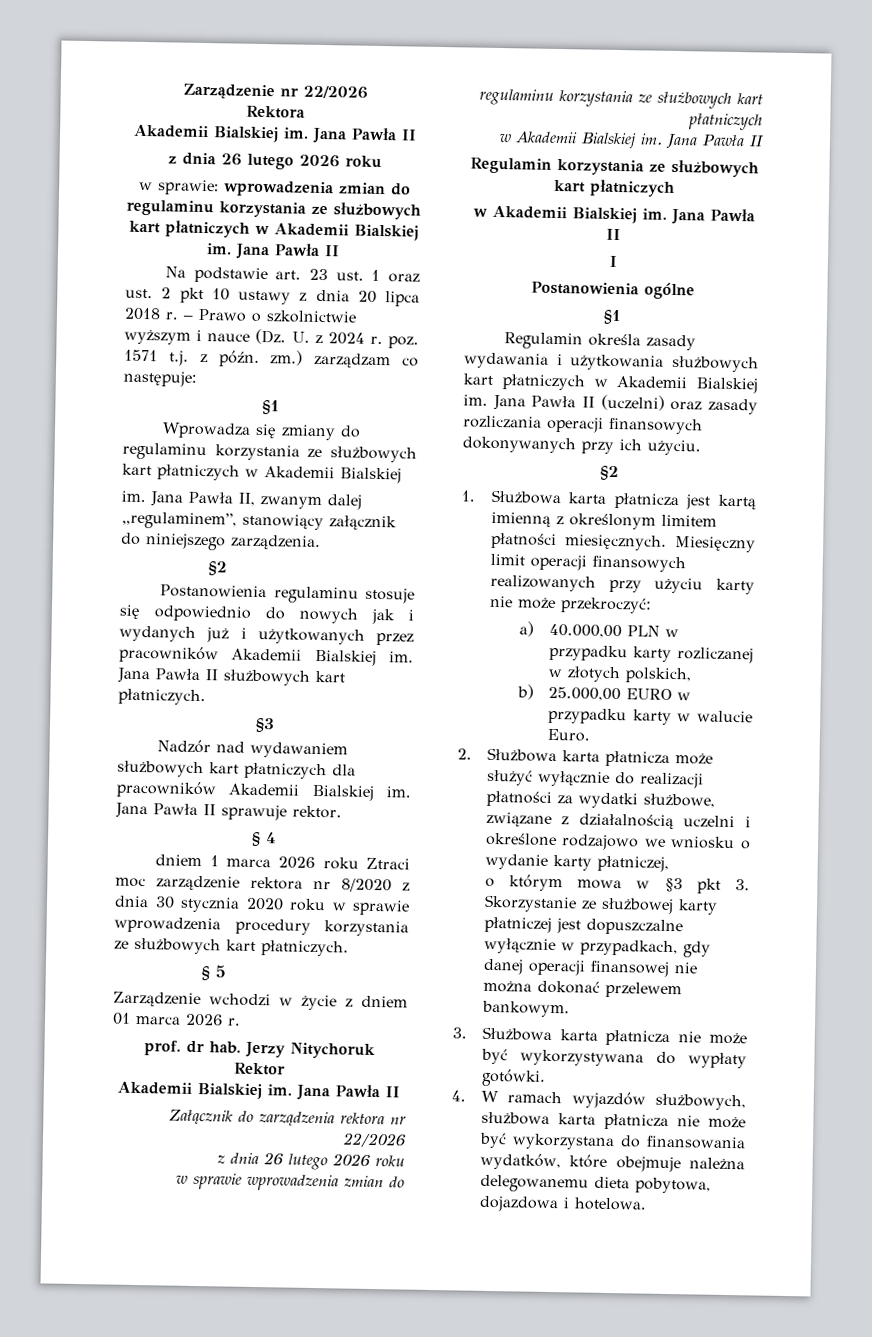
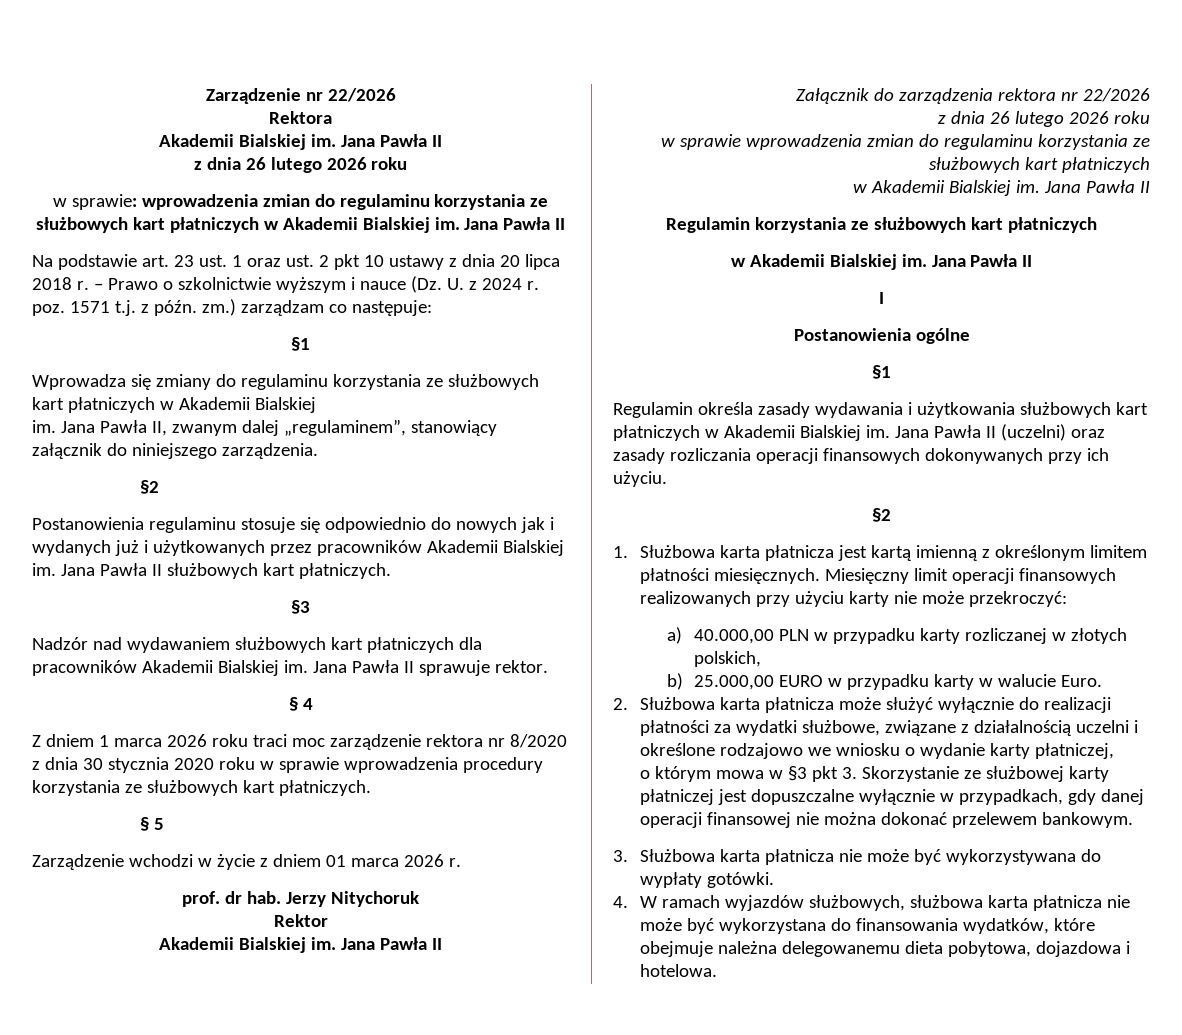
- dniem 1 marca 2026 roku Ztraci moc zarządzenie rektora nr 8/2020 z dnia 30 stycznia 2020 roku w sprawie wprowadzenia procedury korzystania ze służbowych kart płatniczych.
+ Z dniem 1 marca 2026 roku traci moc zarządzenie rektora nr 8/2020 z dnia 30 stycznia 2020 roku w sprawie wprowadzenia procedury korzystania ze służbowych kart płatniczych.

